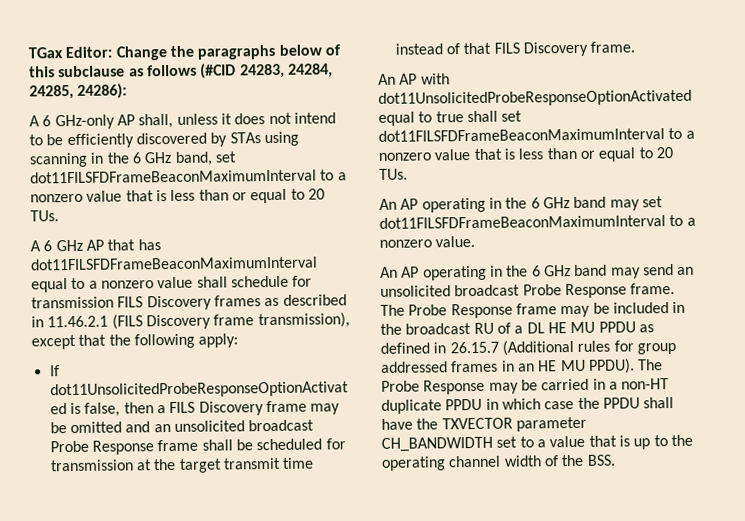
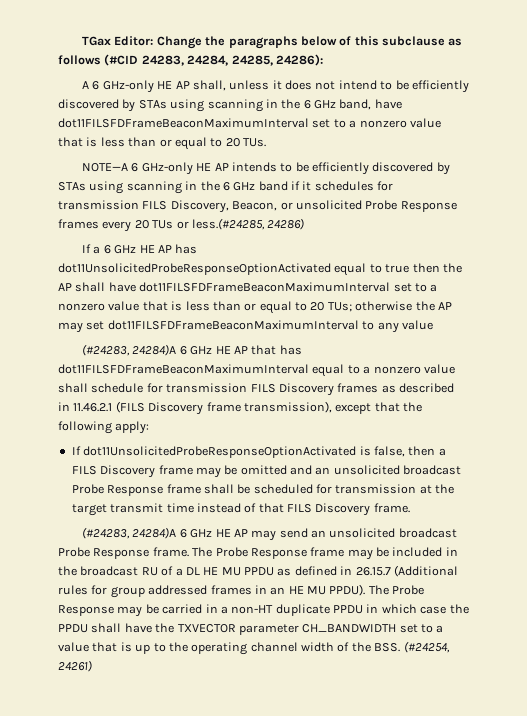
- A 6 GHz-only AP shall, unless it does not intend to be efficiently discovered by STAs using scanning in the 6 GHz band, set dot11FILSFDFrameBeaconMaximumInterval to a nonzero value that is less than or equal to 20 TUs.
+ A 6 GHz-only HE AP shall, unless it does not intend to be efficiently discovered by STAs using scanning in the 6 GHz band, have dot11FILSFDFrameBeaconMaximumInterval set to a nonzero value that is less than or equal to 20 TUs.
- A 6 GHz AP that has dot11FILSFDFrameBeaconMaximumInterval equal to a nonzero value shall schedule for transmission FILS Discovery frames as described in 11.46.2.1 (FILS Discovery frame transmission), except that the following apply:
+ NOTE—A 6 GHz-only HE AP intends to be efficiently discovered by STAs using scanning in the 6 GHz band if it schedules for transmission FILS Discovery, Beacon, or unsolicited Probe Response frames every 20 TUs or less.(#24285, 24286)
+ If a 6 GHz HE AP has dot11UnsolicitedProbeResponseOptionActivated equal to true then the AP shall have dot11FILSFDFrameBeaconMaximumInterval set to a nonzero value that is less than or equal to 20 TUs; otherwise the AP may set dot11FILSFDFrameBeaconMaximumInterval to any value
+ (#24283, 24284)A 6 GHz HE AP that has dot11FILSFDFrameBeaconMaximumInterval equal to a nonzero value shall schedule for transmission FILS Discovery frames as described in 11.46.2.1 (FILS Discovery frame transmission), except that the following apply:
- An AP with dot11UnsolicitedProbeResponseOptionActivated equal to true shall set dot11FILSFDFrameBeaconMaximumInterval to a nonzero value that is less than or equal to 20 TUs.
- An AP operating in the 6 GHz band may set dot11FILSFDFrameBeaconMaximumInterval to a nonzero value.
- An AP operating in the 6 GHz band may send an unsolicited broadcast Probe Response frame.
+ (#24283, 24284)A 6 GHz HE AP may send an unsolicited broadcast Probe Response frame.
- The Probe Response may be carried in a non-HT duplicate PPDU in which case the PPDU shall have the TXVECTOR parameter CH_BANDWIDTH set to a value that is up to the operating channel width of the BSS.
+ The Probe Response may be carried in a non-HT duplicate PPDU in which case the PPDU shall have the TXVECTOR parameter CH_BANDWIDTH set to a value that is up to the operating channel width of the BSS. (#24254, 24261)

